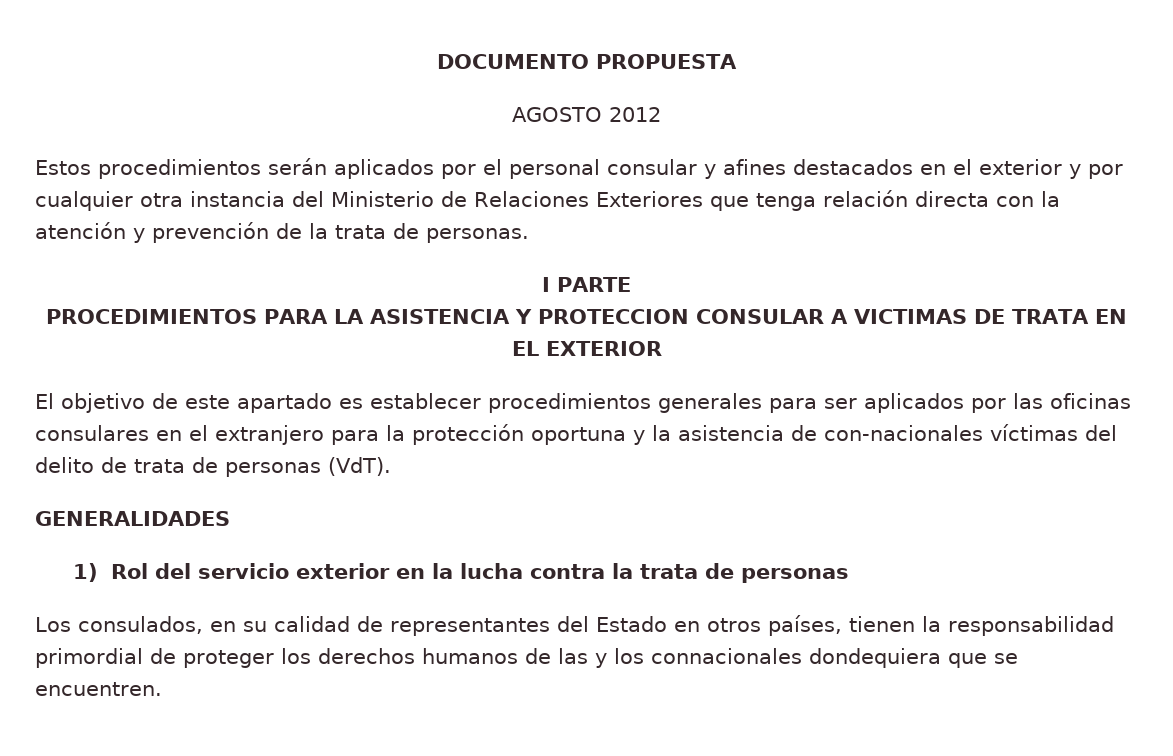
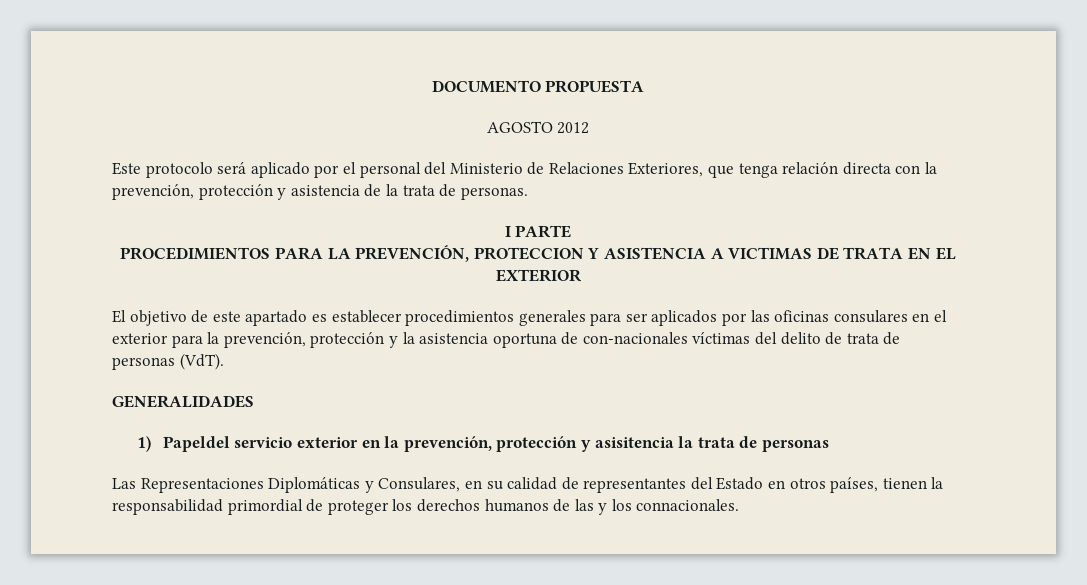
- Estos procedimientos serán aplicados por el personal consular y afines destacados en el exterior y por cualquier otra instancia del Ministerio de Relaciones Exteriores que tenga relación directa con la atención y prevención de la trata de personas.
+ Este protocolo será aplicado por el personal del Ministerio de Relaciones Exteriores, que tenga relación directa con la prevención, protección y asistencia de la trata de personas.
- PROCEDIMIENTOS PARA LA ASISTENCIA Y PROTECCION CONSULAR A VICTIMAS DE TRATA EN EL EXTERIOR
+ PROCEDIMIENTOS PARA LA PREVENCIÓN, PROTECCION Y ASISTENCIA A VICTIMAS DE TRATA EN EL EXTERIOR
- El objetivo de este apartado es establecer procedimientos generales para ser aplicados por las oficinas consulares en el extranjero para la protección oportuna y la asistencia de con-nacionales víctimas del delito de trata de personas (VdT).
+ El objetivo de este apartado es establecer procedimientos generales para ser aplicados por las oficinas consulares en el exterior para la prevención, protección y la asistencia oportuna de con-nacionales víctimas del delito de trata de personas (VdT).
- 1) Rol del servicio exterior en la lucha contra la trata de personas
+ 1) Papeldel servicio exterior en la prevención, protección y asisitencia la trata de personas
- Los consulados, en su calidad de representantes del Estado en otros países, tienen la responsabilidad primordial de proteger los derechos humanos de las y los connacionales dondequiera que se encuentren.
+ Las Representaciones Diplomáticas y Consulares, en su calidad de representantes del Estado en otros países, tienen la responsabilidad primordial de proteger los derechos humanos de las y los connacionales.

